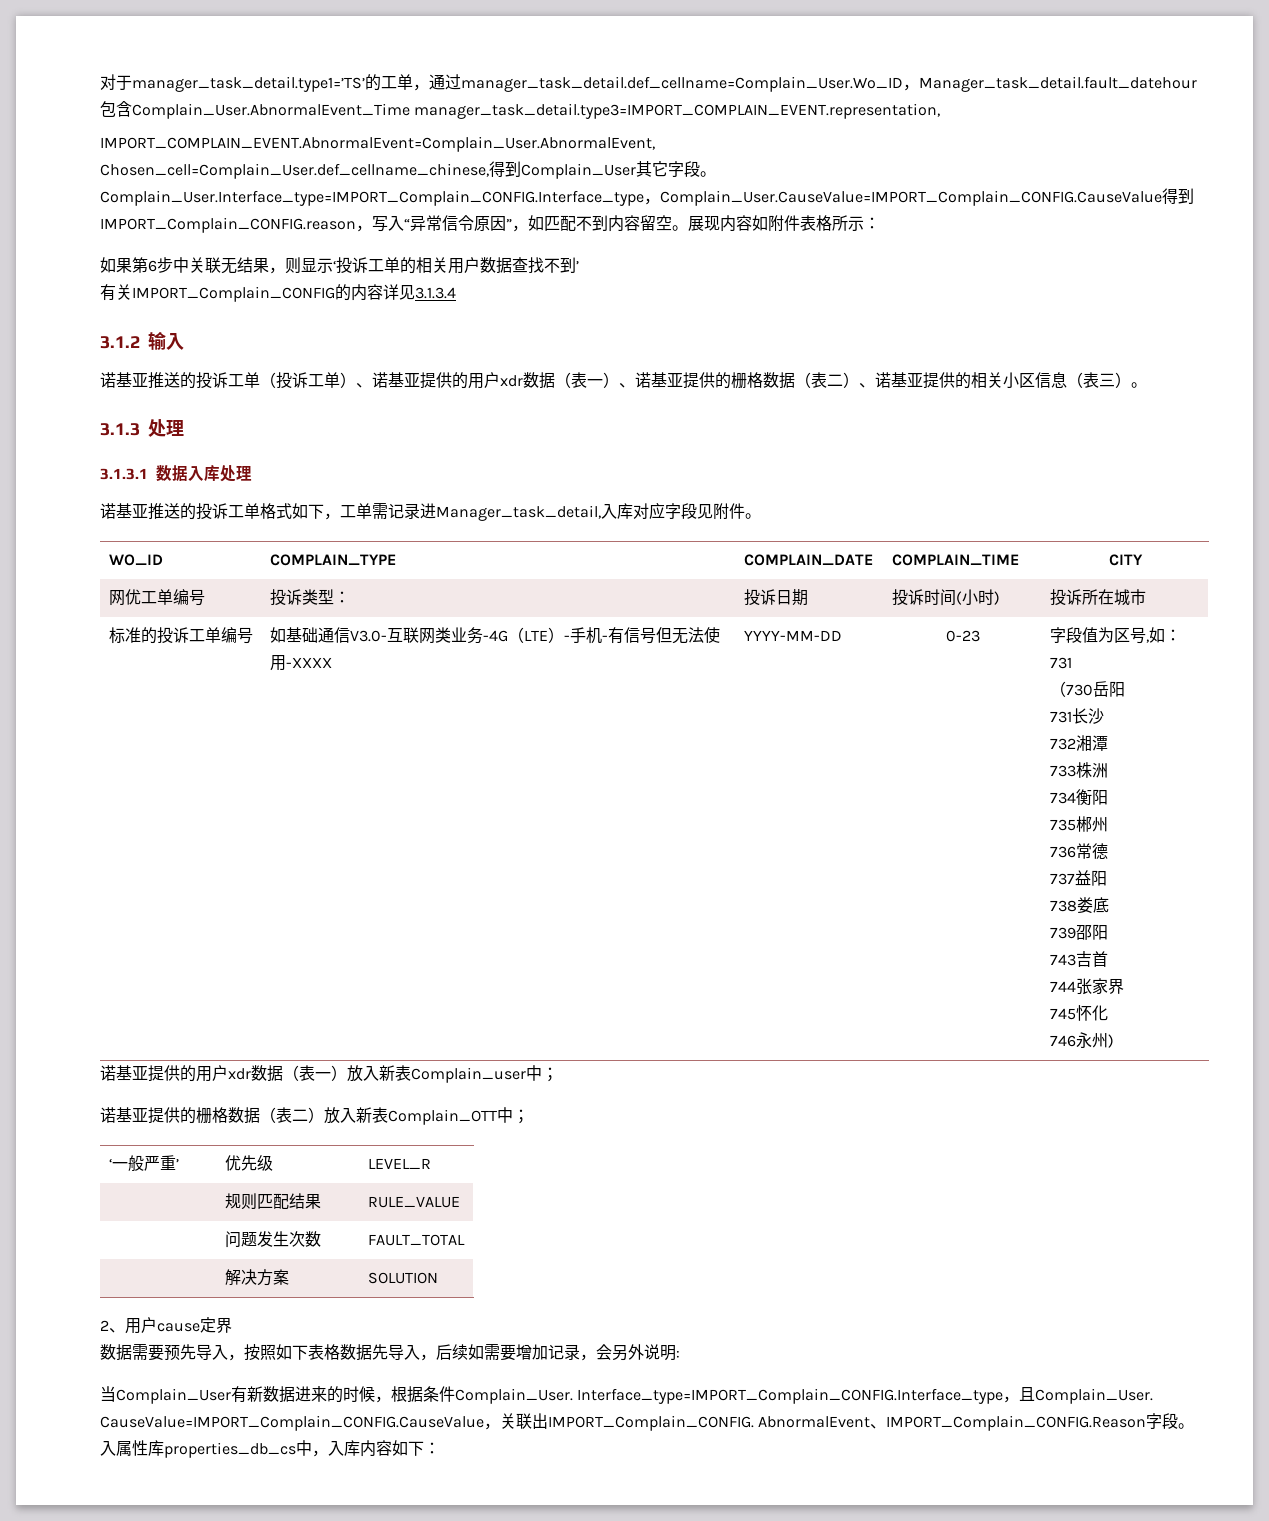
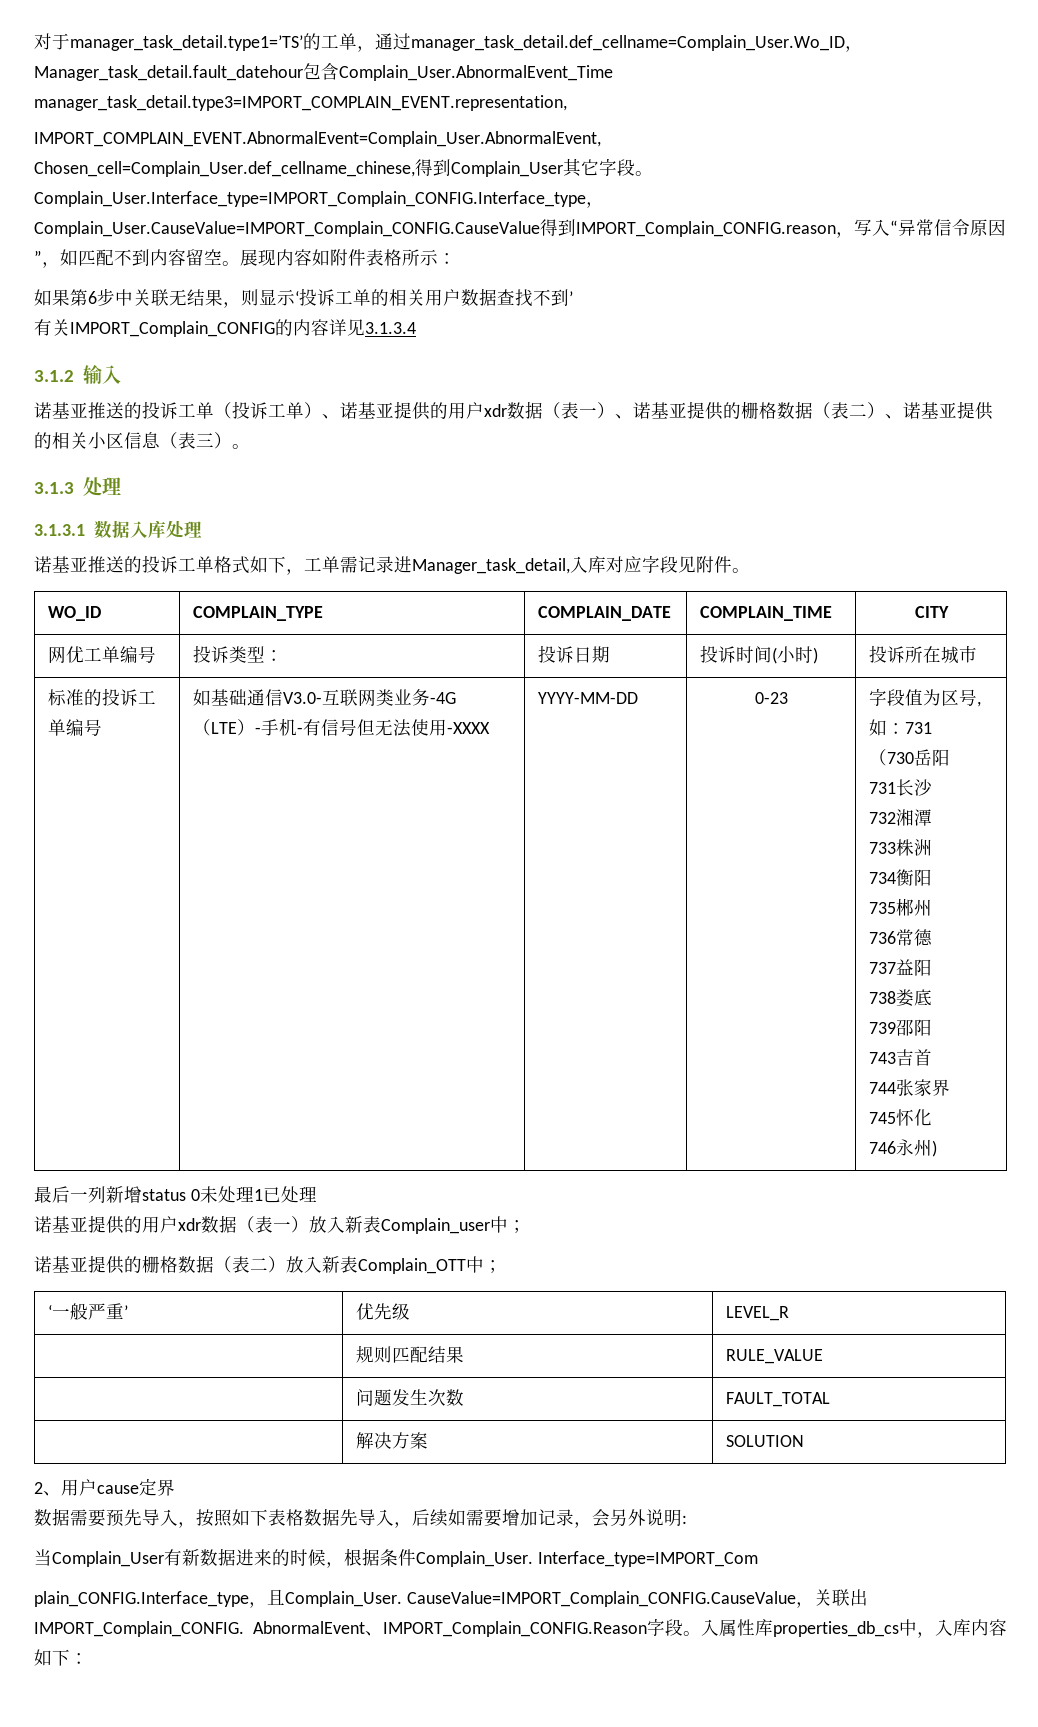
+ 最后一列新增status 0未处理1已处理
- Interface_type=IMPORT_Complain_CONFIG.Interface_type，且Complain_User.
+ Interface_type=IMPORT_Com
+ plain_CONFIG.Interface_type，且Complain_User.

